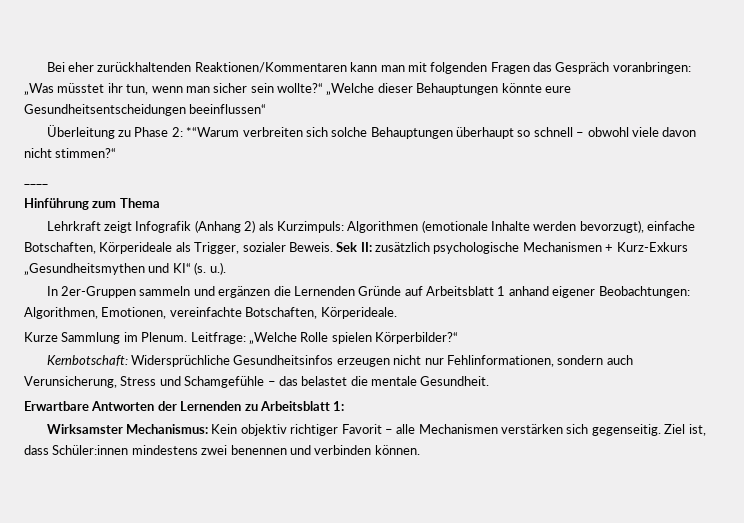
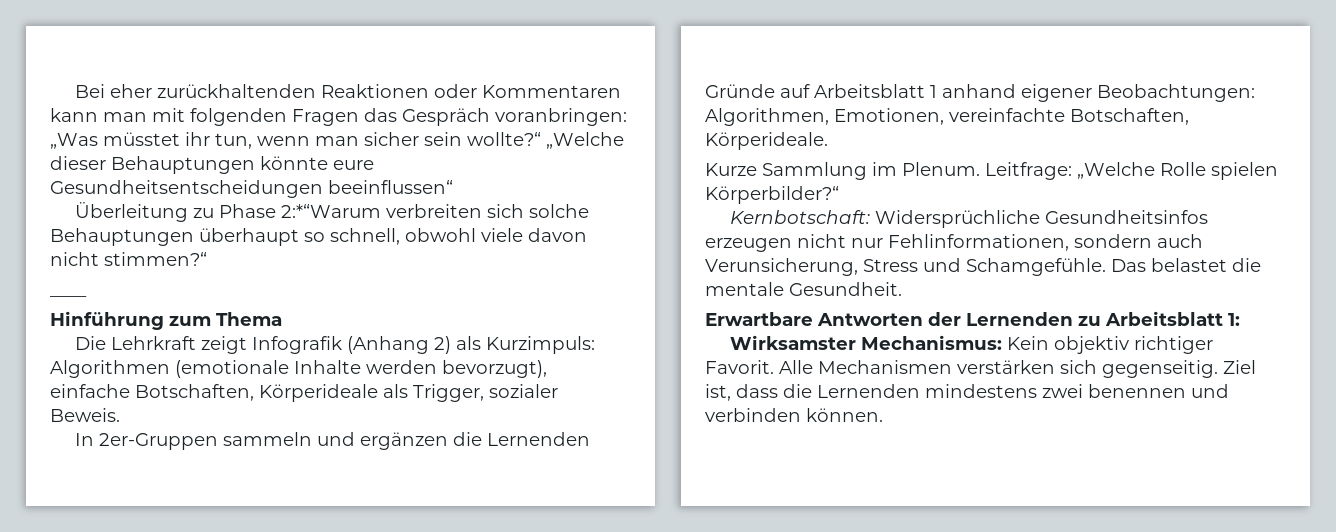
- Bei eher zurückhaltenden Reaktionen/Kommentaren kann man mit folgenden Fragen das Gespräch voranbringen: „Was müsstet ihr tun, wenn man sicher sein wollte?“ „Welche dieser Behauptungen könnte eure Gesundheitsentscheidungen beeinflussen“
+ Bei eher zurückhaltenden Reaktionen oder Kommentaren kann man mit folgenden Fragen das Gespräch voranbringen: „Was müsstet ihr tun, wenn man sicher sein wollte?“ „Welche dieser Behauptungen könnte eure Gesundheitsentscheidungen beeinflussen“
- Überleitung zu Phase 2: *“Warum verbreiten sich solche Behauptungen überhaupt so schnell – obwohl viele davon nicht stimmen?“
+ Überleitung zu Phase 2:*“Warum verbreiten sich solche Behauptungen überhaupt so schnell, obwohl viele davon nicht stimmen?“
- Lehrkraft zeigt Infografik (Anhang 2) als Kurzimpuls: Algorithmen (emotionale Inhalte werden bevorzugt), einfache Botschaften, Körperideale als Trigger, sozialer Beweis. Sek II: zusätzlich psychologische Mechanismen + Kurz-Exkurs „Gesundheitsmythen und KI“ (s. u.).
+ Die Lehrkraft zeigt Infografik (Anhang 2) als Kurzimpuls: Algorithmen (emotionale Inhalte werden bevorzugt), einfache Botschaften, Körperideale als Trigger, sozialer Beweis.
- Kernbotschaft: Widersprüchliche Gesundheitsinfos erzeugen nicht nur Fehlinformationen, sondern auch Verunsicherung, Stress und Schamgefühle – das belastet die mentale Gesundheit.
+ Kernbotschaft: Widersprüchliche Gesundheitsinfos erzeugen nicht nur Fehlinformationen, sondern auch Verunsicherung, Stress und Schamgefühle. Das belastet die mentale Gesundheit.
- Wirksamster Mechanismus: Kein objektiv richtiger Favorit – alle Mechanismen verstärken sich gegenseitig.
+ Wirksamster Mechanismus: Kein objektiv richtiger Favorit. Alle Mechanismen verstärken sich gegenseitig.
- Ziel ist, dass Schüler:innen mindestens zwei benennen und verbinden können.
+ Ziel ist, dass die Lernenden mindestens zwei benennen und verbinden können.

